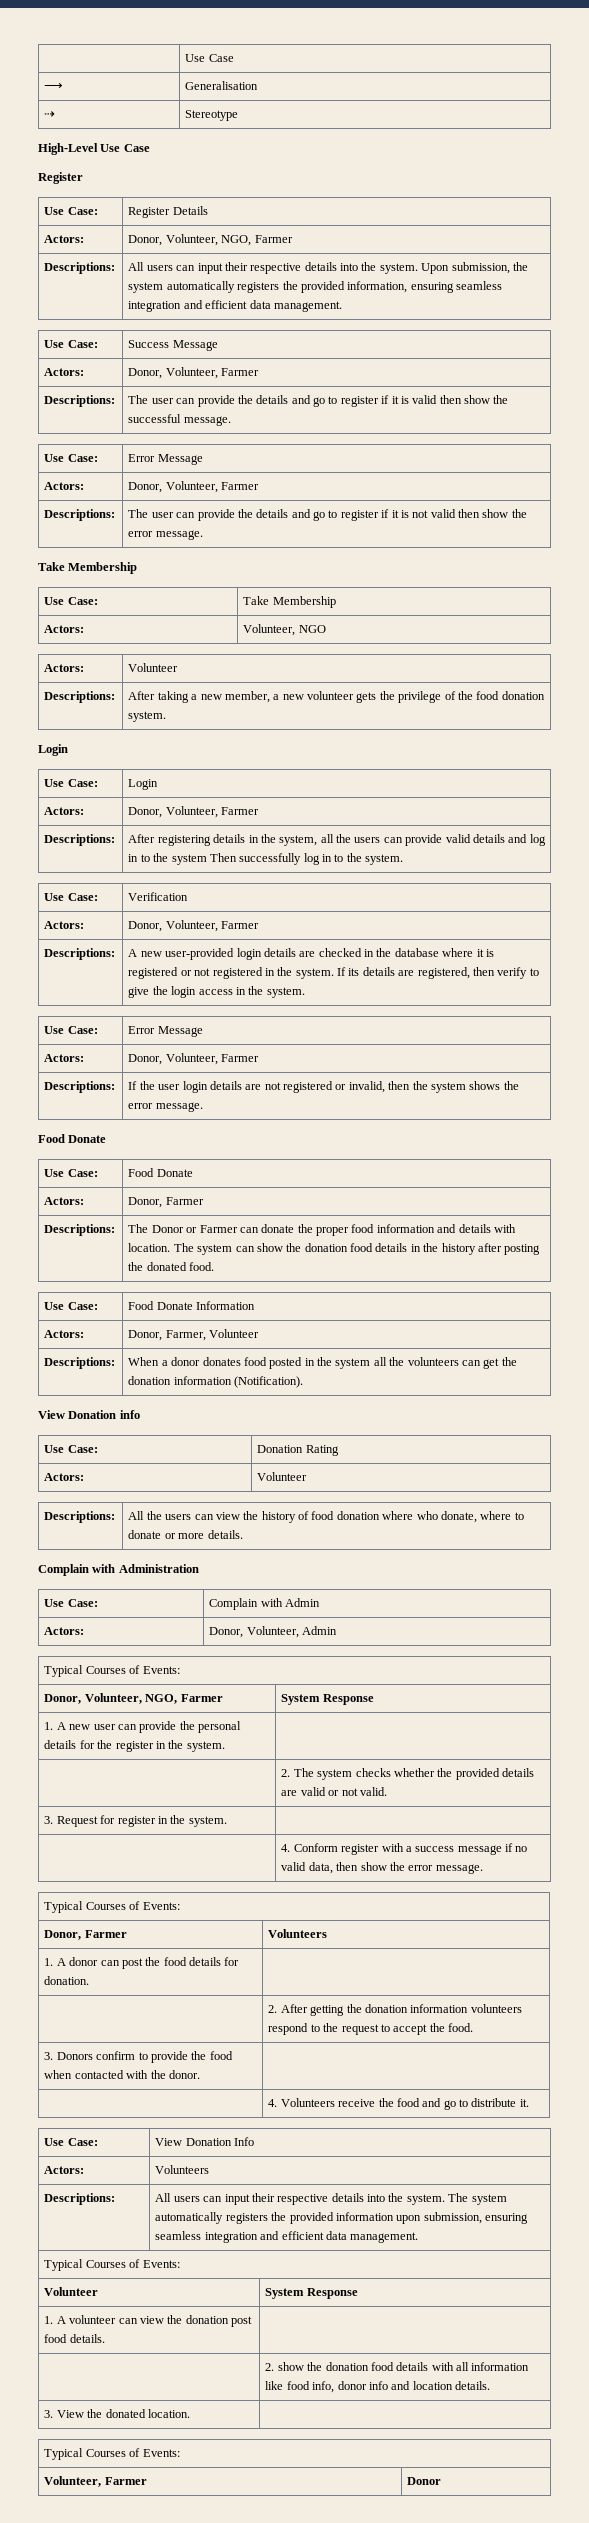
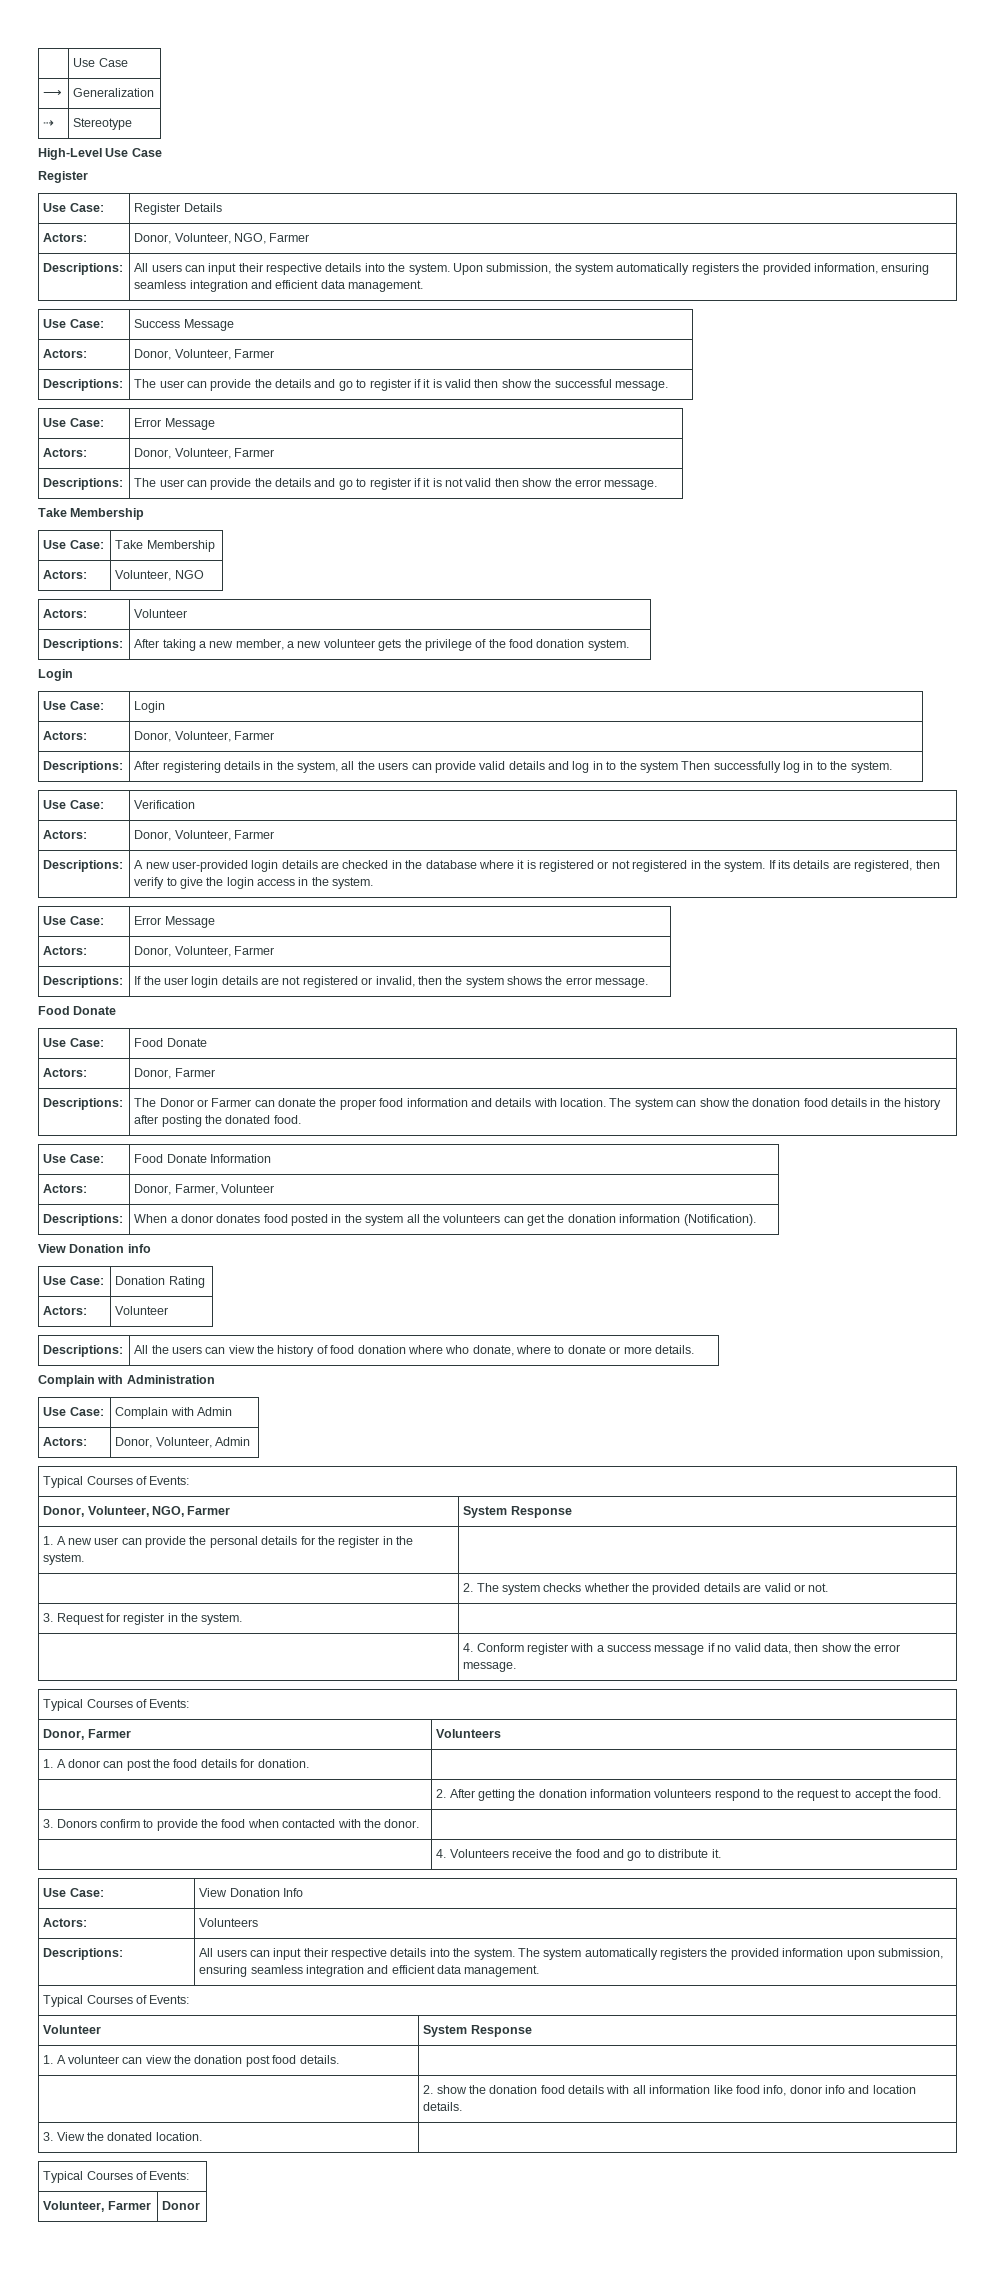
- ⟶ | Generalisation
+ ⟶ | Generalization
- | 2. The system checks whether the provided details are valid or not valid.
+ | 2. The system checks whether the provided details are valid or not.

